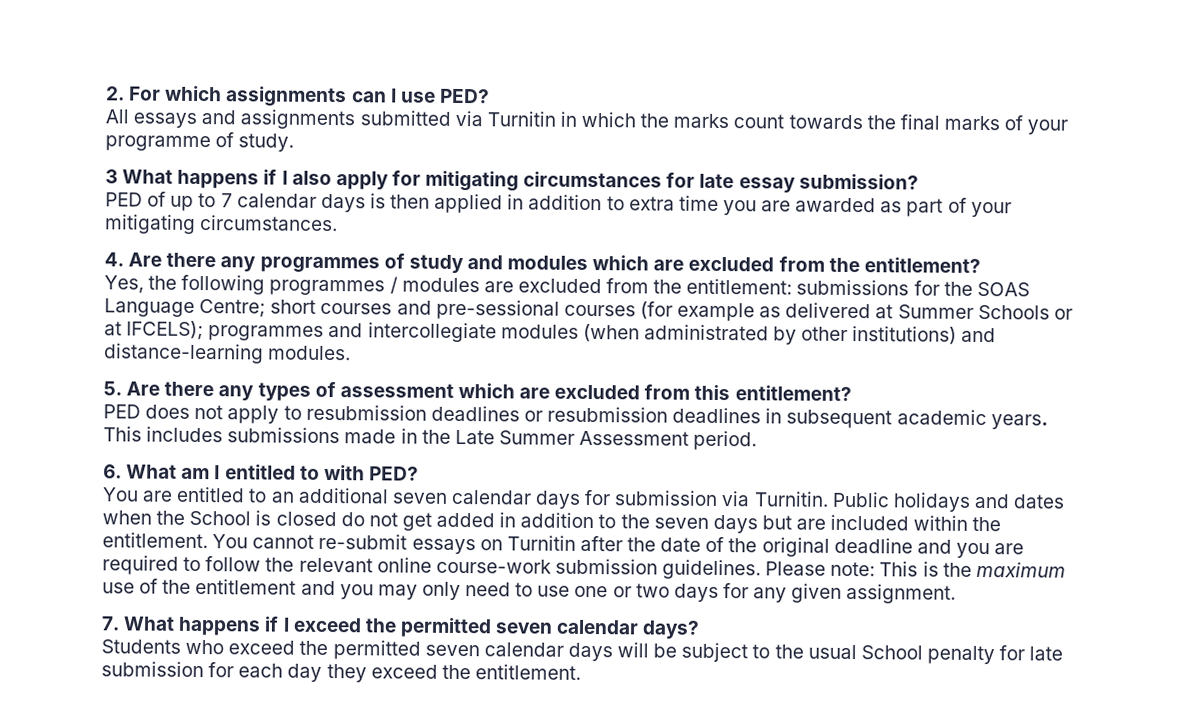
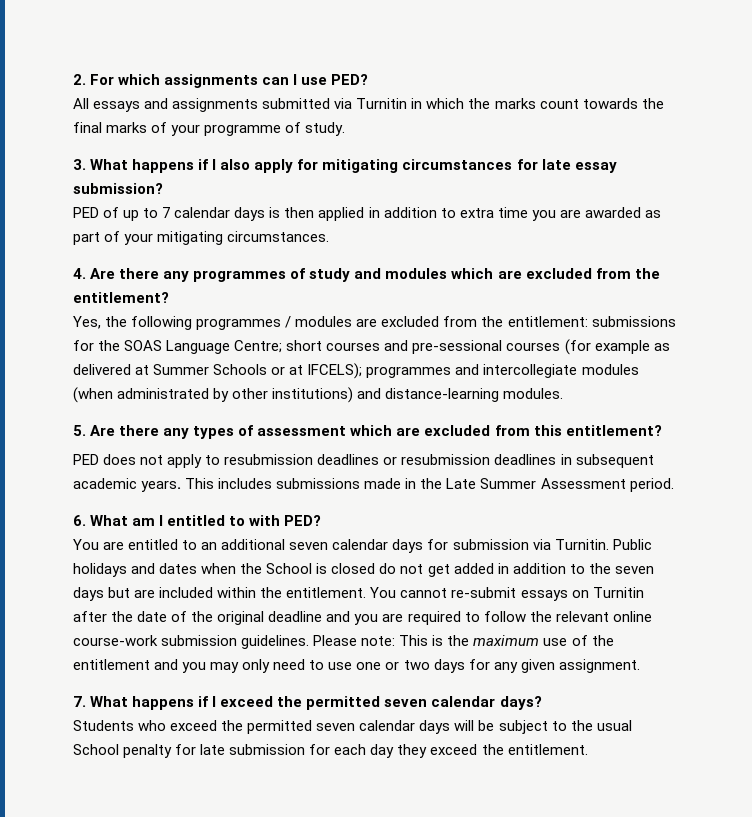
- 3 What happens if I also apply for mitigating circumstances for late essay submission?
+ 3. What happens if I also apply for mitigating circumstances for late essay submission?

